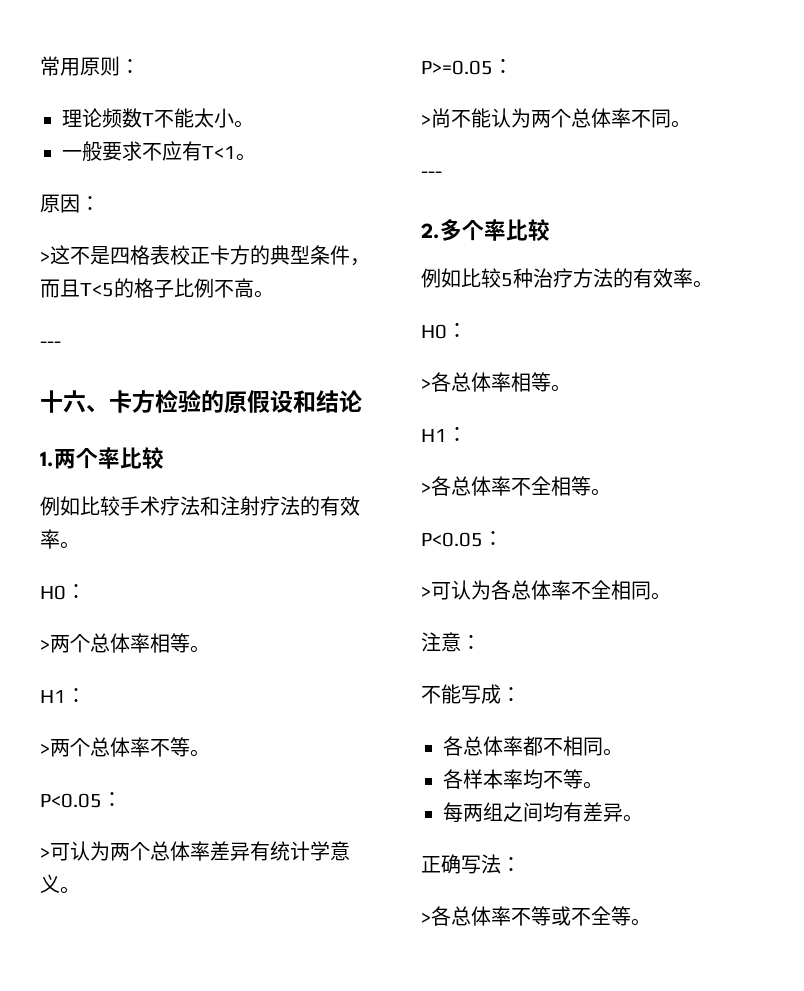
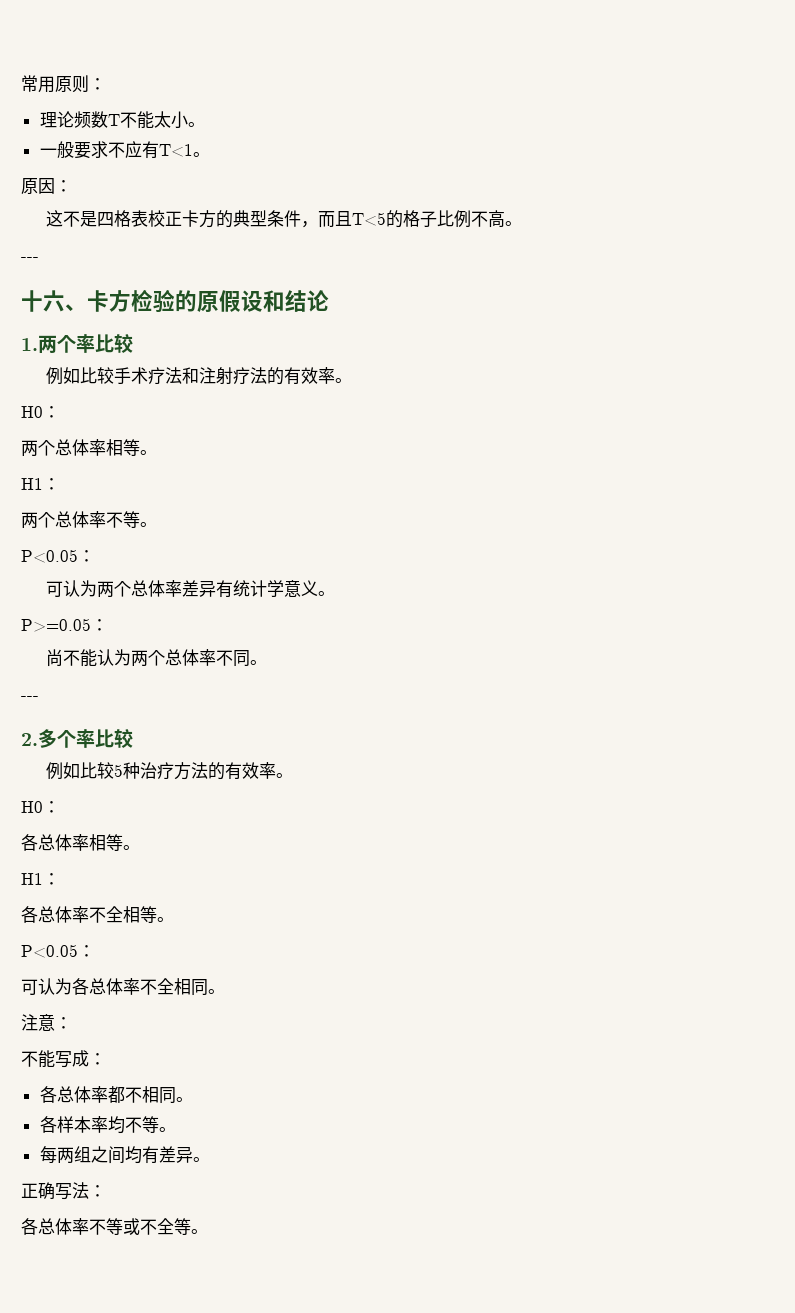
- >这不是四格表校正卡方的典型条件，而且T<5的格子比例不高。
+ 这不是四格表校正卡方的典型条件，而且T<5的格子比例不高。
- >两个总体率相等。
+ 两个总体率相等。
- >两个总体率不等。
+ 两个总体率不等。
- >可认为两个总体率差异有统计学意义。
+ 可认为两个总体率差异有统计学意义。
- >尚不能认为两个总体率不同。
+ 尚不能认为两个总体率不同。
- >各总体率相等。
+ 各总体率相等。
- >各总体率不全相等。
+ 各总体率不全相等。
- >可认为各总体率不全相同。
+ 可认为各总体率不全相同。
- >各总体率不等或不全等。
+ 各总体率不等或不全等。

